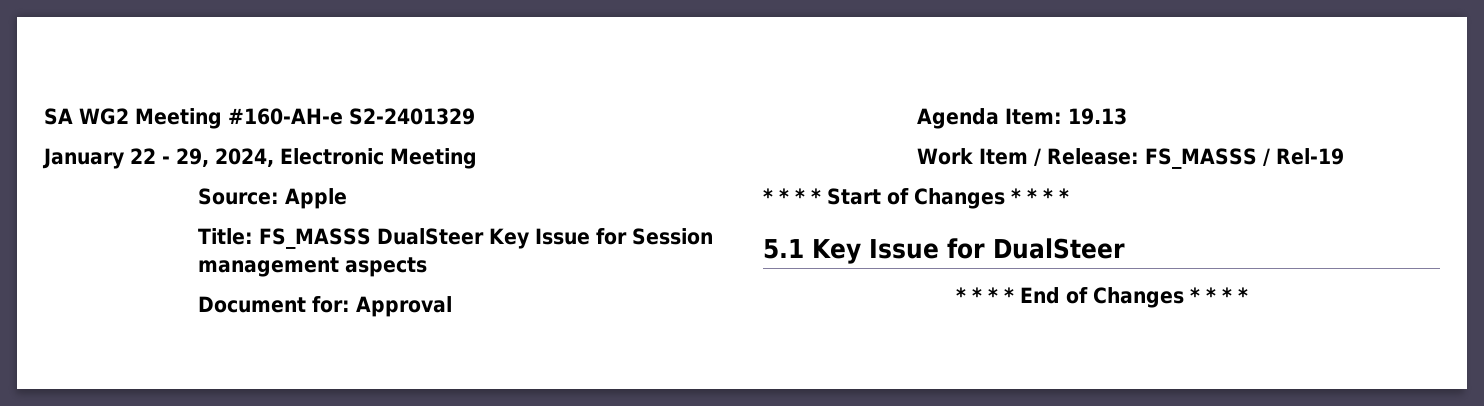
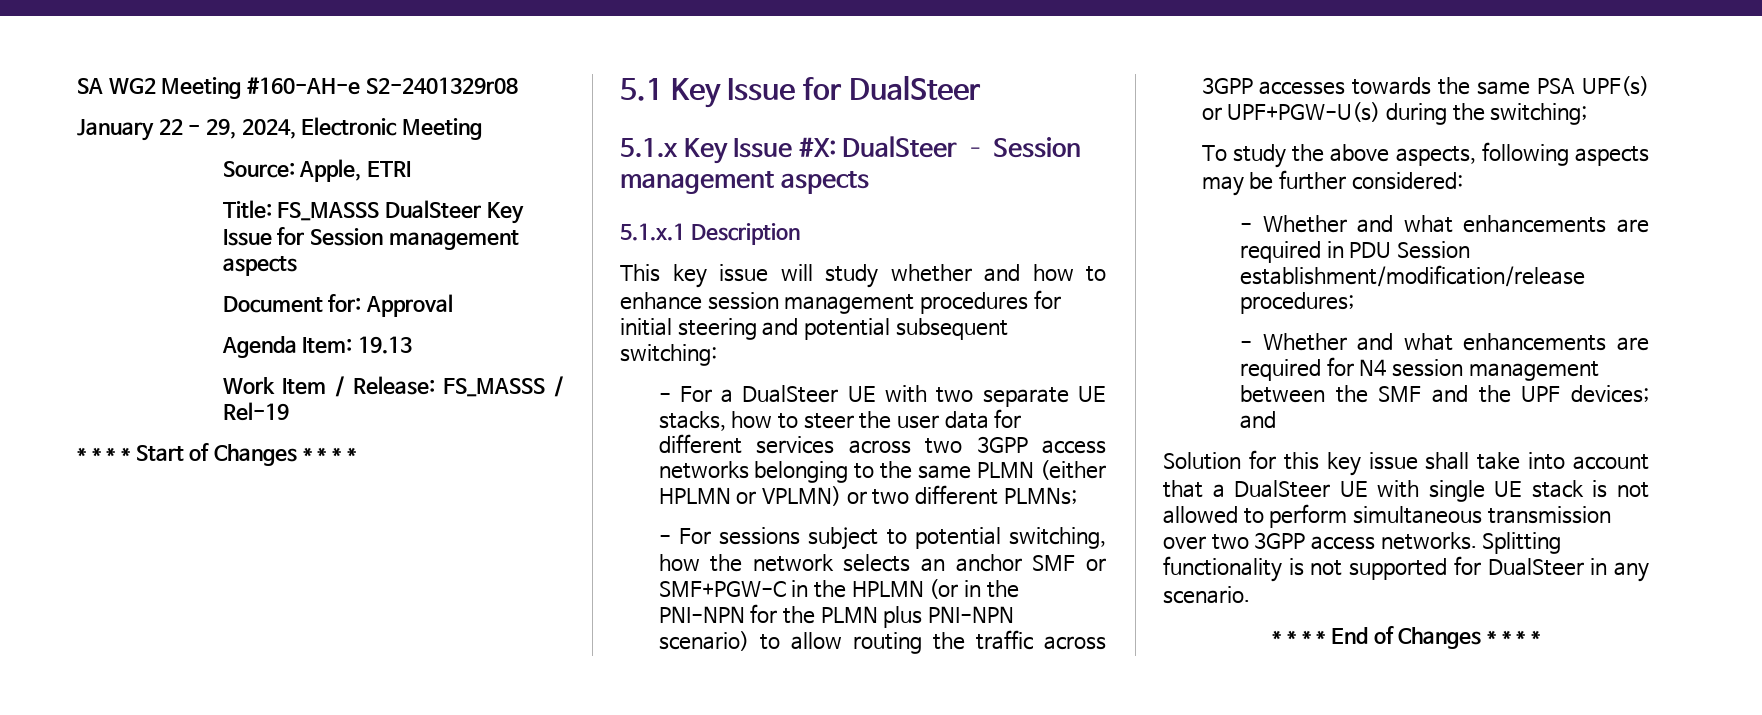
- SA WG2 Meeting #160-AH-e S2-2401329
+ SA WG2 Meeting #160-AH-e S2-2401329r08
- Source: Apple
+ Source: Apple, ETRI
+ 5.1.x Key Issue #X: DualSteer – Session management aspects
+ 5.1.x.1 Description
+ This key issue will study whether and how to enhance session management procedures for initial steering and potential subsequent switching:
+ - For a DualSteer UE with two separate UE stacks, how to steer the user data for different services across two 3GPP access networks belonging to the same PLMN (either HPLMN or VPLMN) or two different PLMNs;
+ - For sessions subject to potential switching, how the network selects an anchor SMF or SMF+PGW-C in the HPLMN (or in the PNI-NPN for the PLMN plus PNI-NPN scenario) to allow routing the traffic across 3GPP accesses towards the same PSA UPF(s) or UPF+PGW-U(s) during the switching;
+ To study the above aspects, following aspects may be further considered:
+ - Whether and what enhancements are required in PDU Session establishment/modification/release procedures;
+ - Whether and what enhancements are required for N4 session management between the SMF and the UPF devices; and
+ Solution for this key issue shall take into account that a DualSteer UE with single UE stack is not allowed to perform simultaneous transmission over two 3GPP access networks. Splitting functionality is not supported for DualSteer in any scenario.

